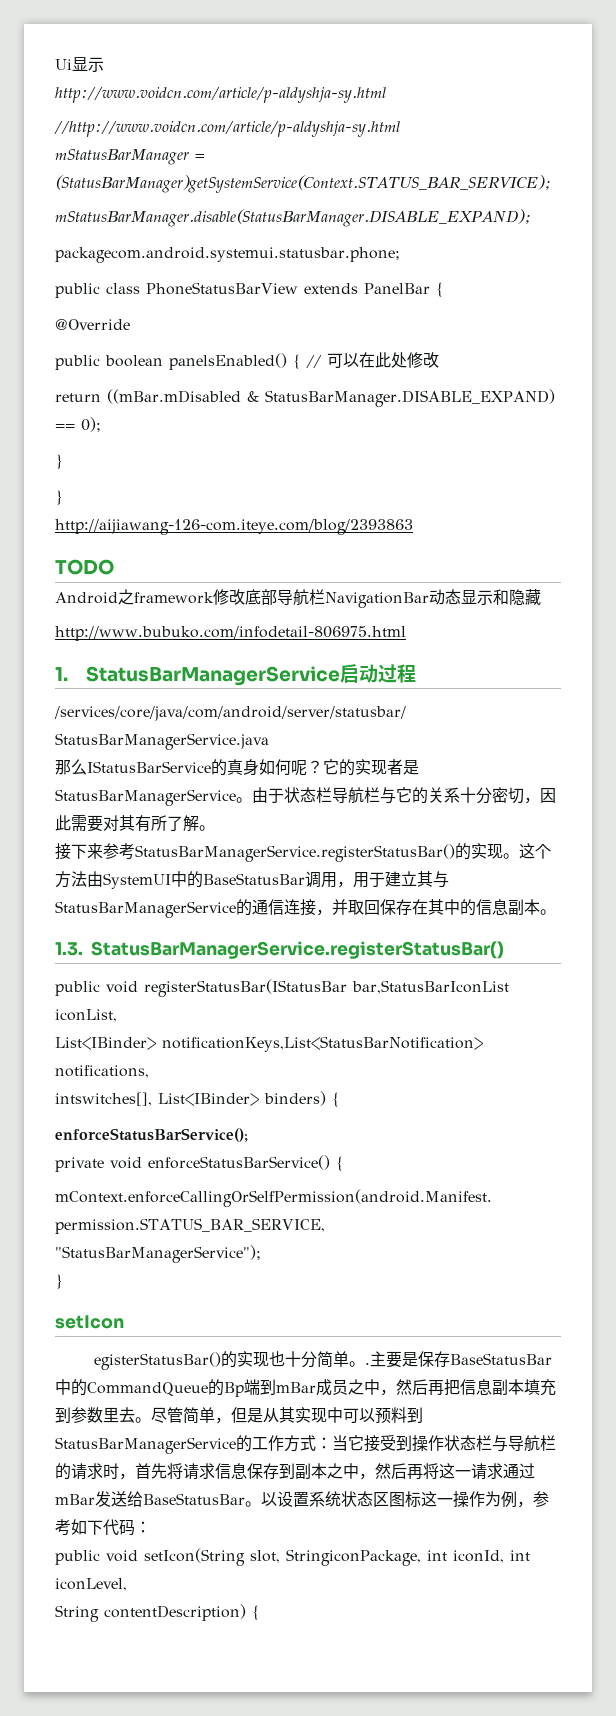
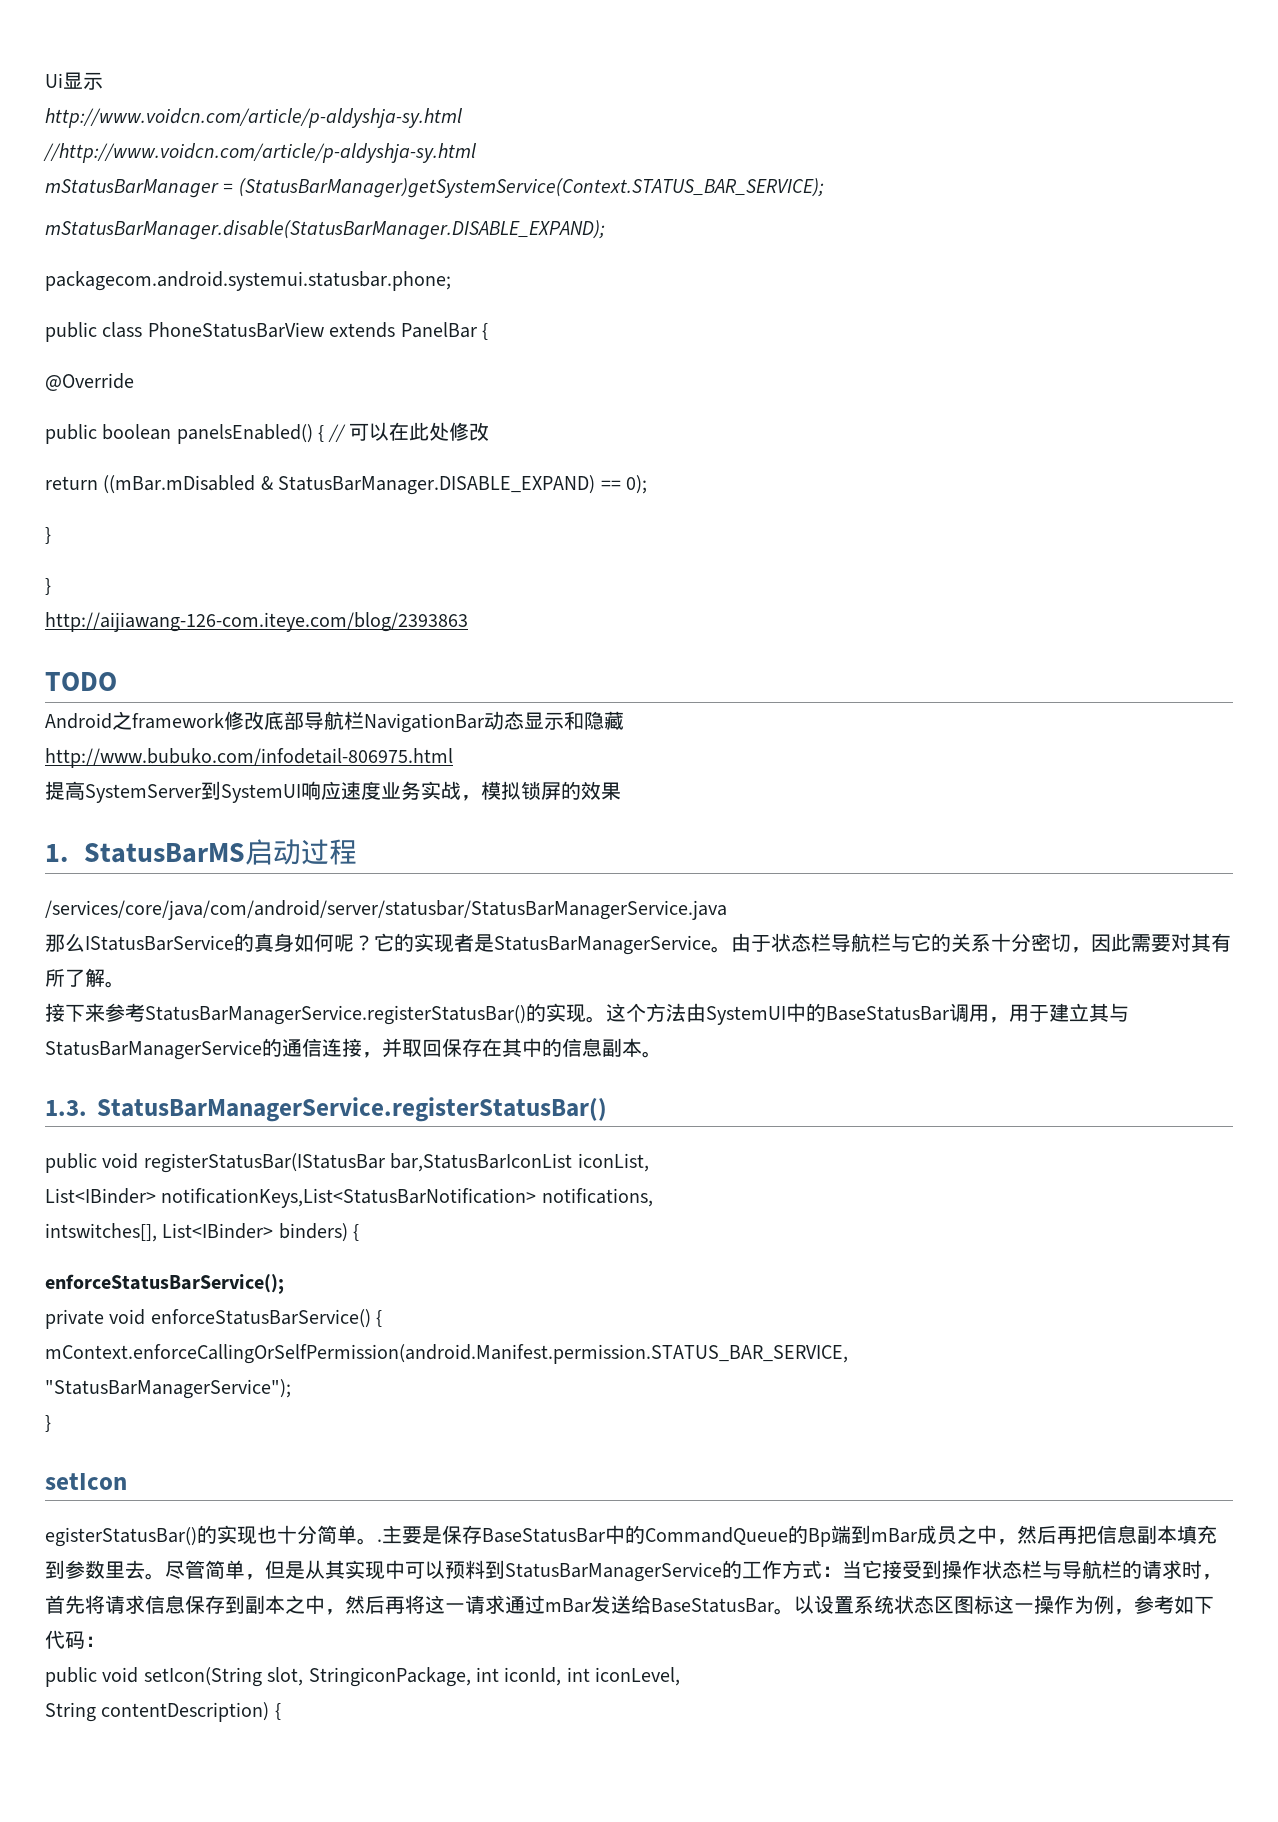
+ 提高SystemServer到SystemUI响应速度业务实战，模拟锁屏的效果
- 1. StatusBarManagerService启动过程
+ 1. StatusBarMS启动过程

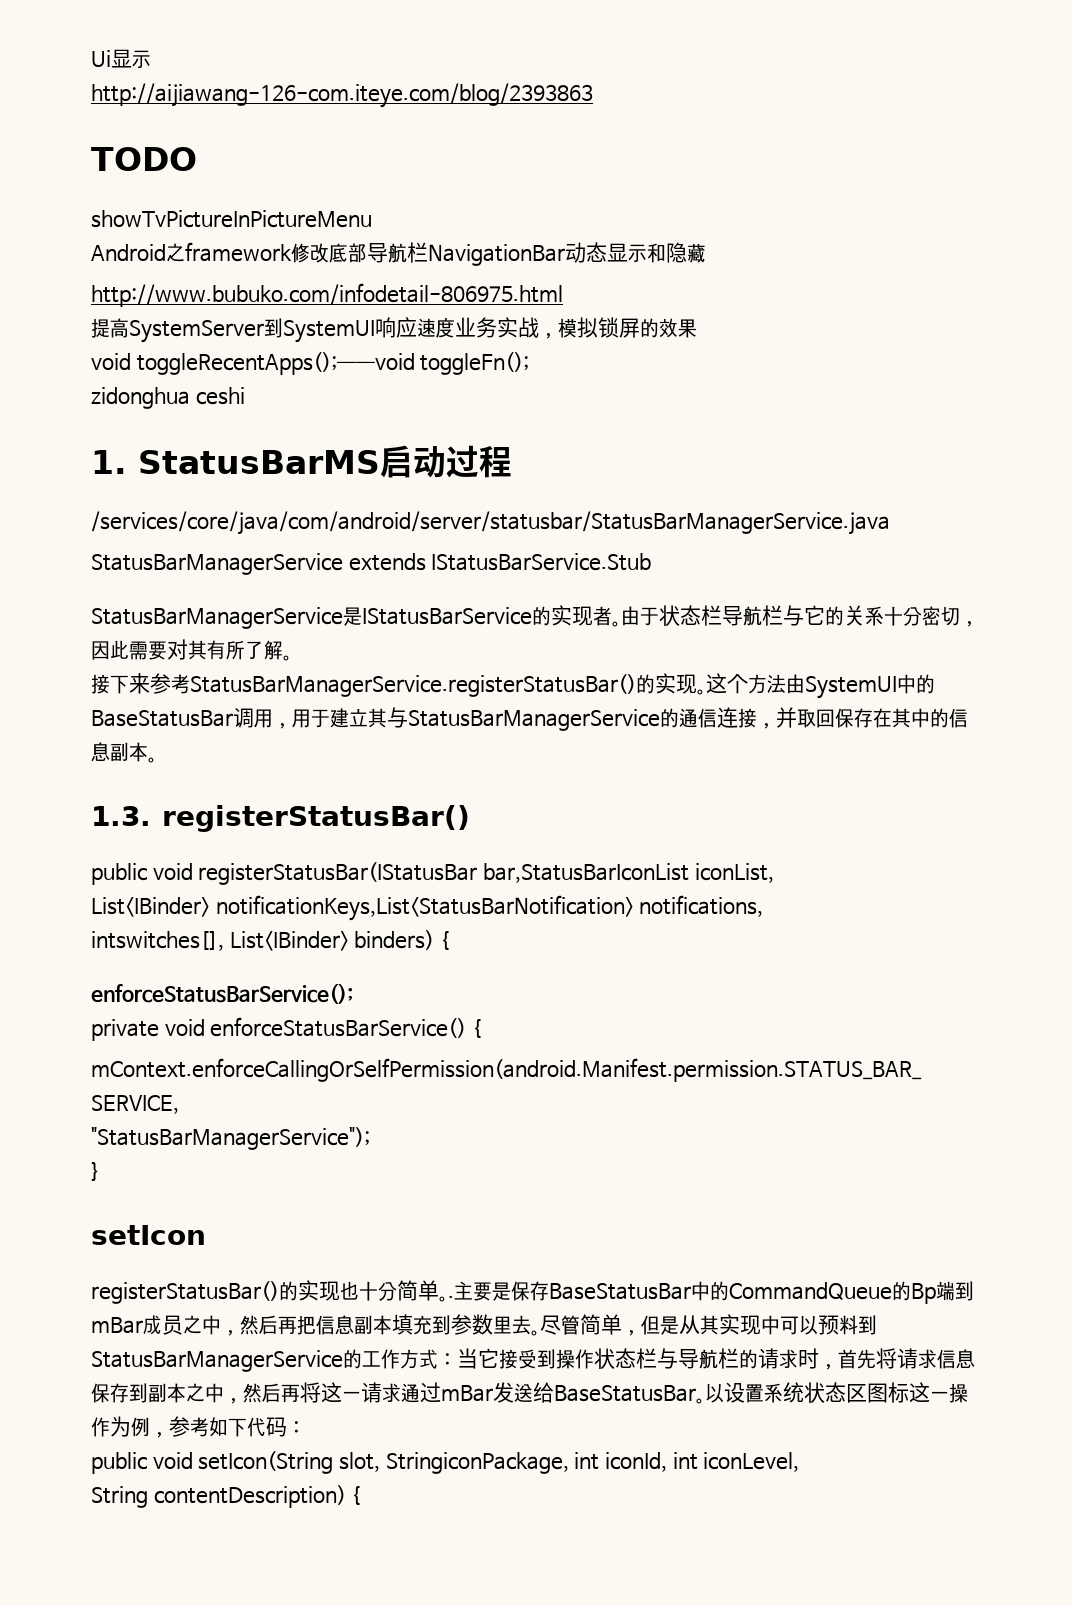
- http://www.voidcn.com/article/p-aldyshja-sy.html
- //http://www.voidcn.com/article/p-aldyshja-sy.html
- mStatusBarManager = (StatusBarManager)getSystemService(Context.STATUS_BAR_SERVICE);
- mStatusBarManager.disable(StatusBarManager.DISABLE_EXPAND);
- packagecom.android.systemui.statusbar.phone;
- public class PhoneStatusBarView extends PanelBar {
- @Override
- public boolean panelsEnabled() { // 可以在此处修改
- return ((mBar.mDisabled & StatusBarManager.DISABLE_EXPAND) == 0);
- }
- }
+ showTvPictureInPictureMenu
+ void toggleRecentApps();——void toggleFn();
+ zidonghua ceshi
- 那么IStatusBarService的真身如何呢？它的实现者是StatusBarManagerService。
+ StatusBarManagerService extends IStatusBarService.Stub
+ StatusBarManagerService是IStatusBarService的实现者。
- 1.3. StatusBarManagerService.registerStatusBar()
+ 1.3. registerStatusBar()
- egisterStatusBar()的实现也十分简单。.
+ registerStatusBar()的实现也十分简单。.

